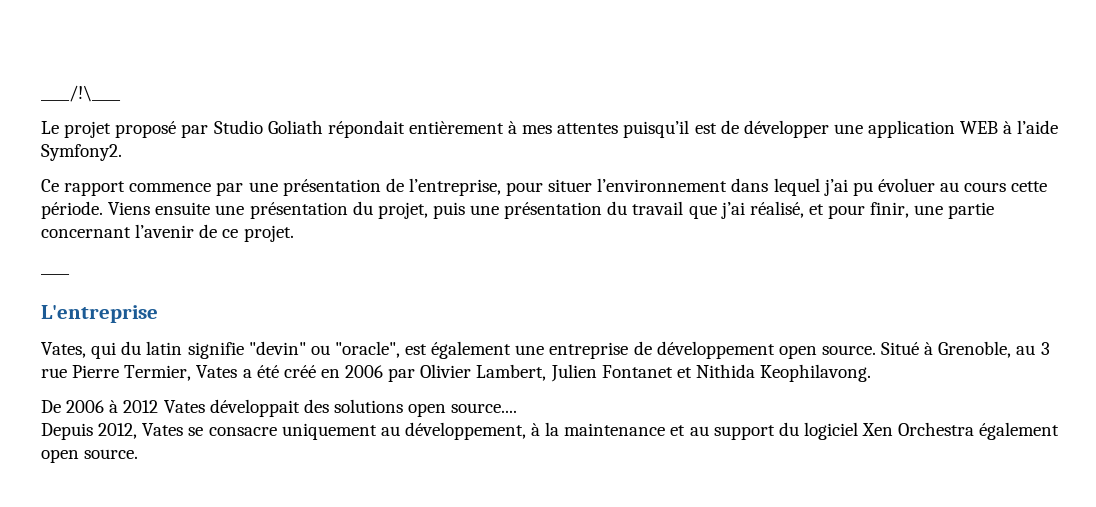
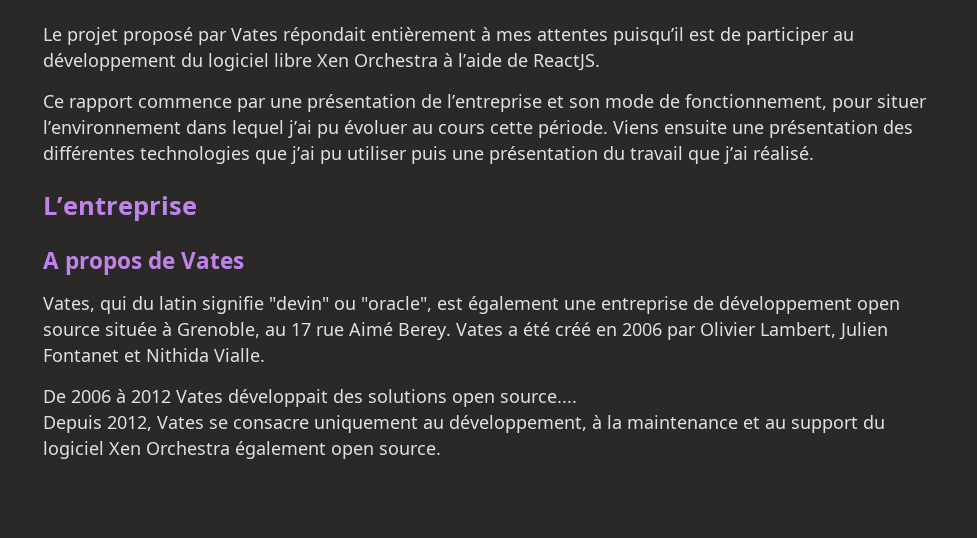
- ____/!\____
- Le projet proposé par Studio Goliath répondait entièrement à mes attentes puisqu’il est de développer une application WEB à l’aide Symfony2.
+ Le projet proposé par Vates répondait entièrement à mes attentes puisqu’il est de participer au développement du logiciel libre Xen Orchestra à l’aide de ReactJS.
- Ce rapport commence par une présentation de l’entreprise, pour situer l’environnement dans lequel j’ai pu évoluer au cours cette période.
+ Ce rapport commence par une présentation de l’entreprise et son mode de fonctionnement, pour situer l’environnement dans lequel j’ai pu évoluer au cours cette période.
- Viens ensuite une présentation du projet, puis une présentation du travail que j’ai réalisé, et pour finir, une partie concernant l’avenir de ce projet.
- ____
- L'entreprise
+ Viens ensuite une présentation des différentes technologies que j’ai pu utiliser puis une présentation du travail que j’ai réalisé.
+ L’entreprise
+ A propos de Vates
- Vates, qui du latin signifie "devin" ou "oracle", est également une entreprise de développement open source. Situé à Grenoble, au 3 rue Pierre Termier, Vates a été créé en 2006 par Olivier Lambert, Julien Fontanet et Nithida Keophilavong.
+ Vates, qui du latin signifie "devin" ou "oracle", est également une entreprise de développement open source située à Grenoble, au 17 rue Aimé Berey. Vates a été créé en 2006 par Olivier Lambert, Julien Fontanet et Nithida Vialle.

